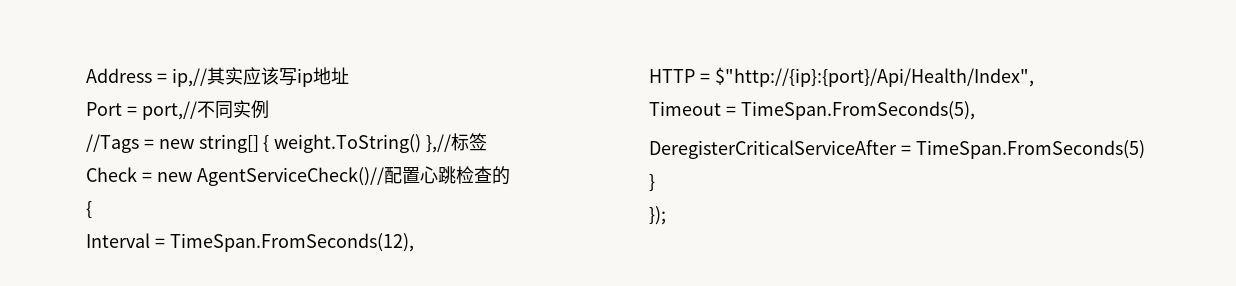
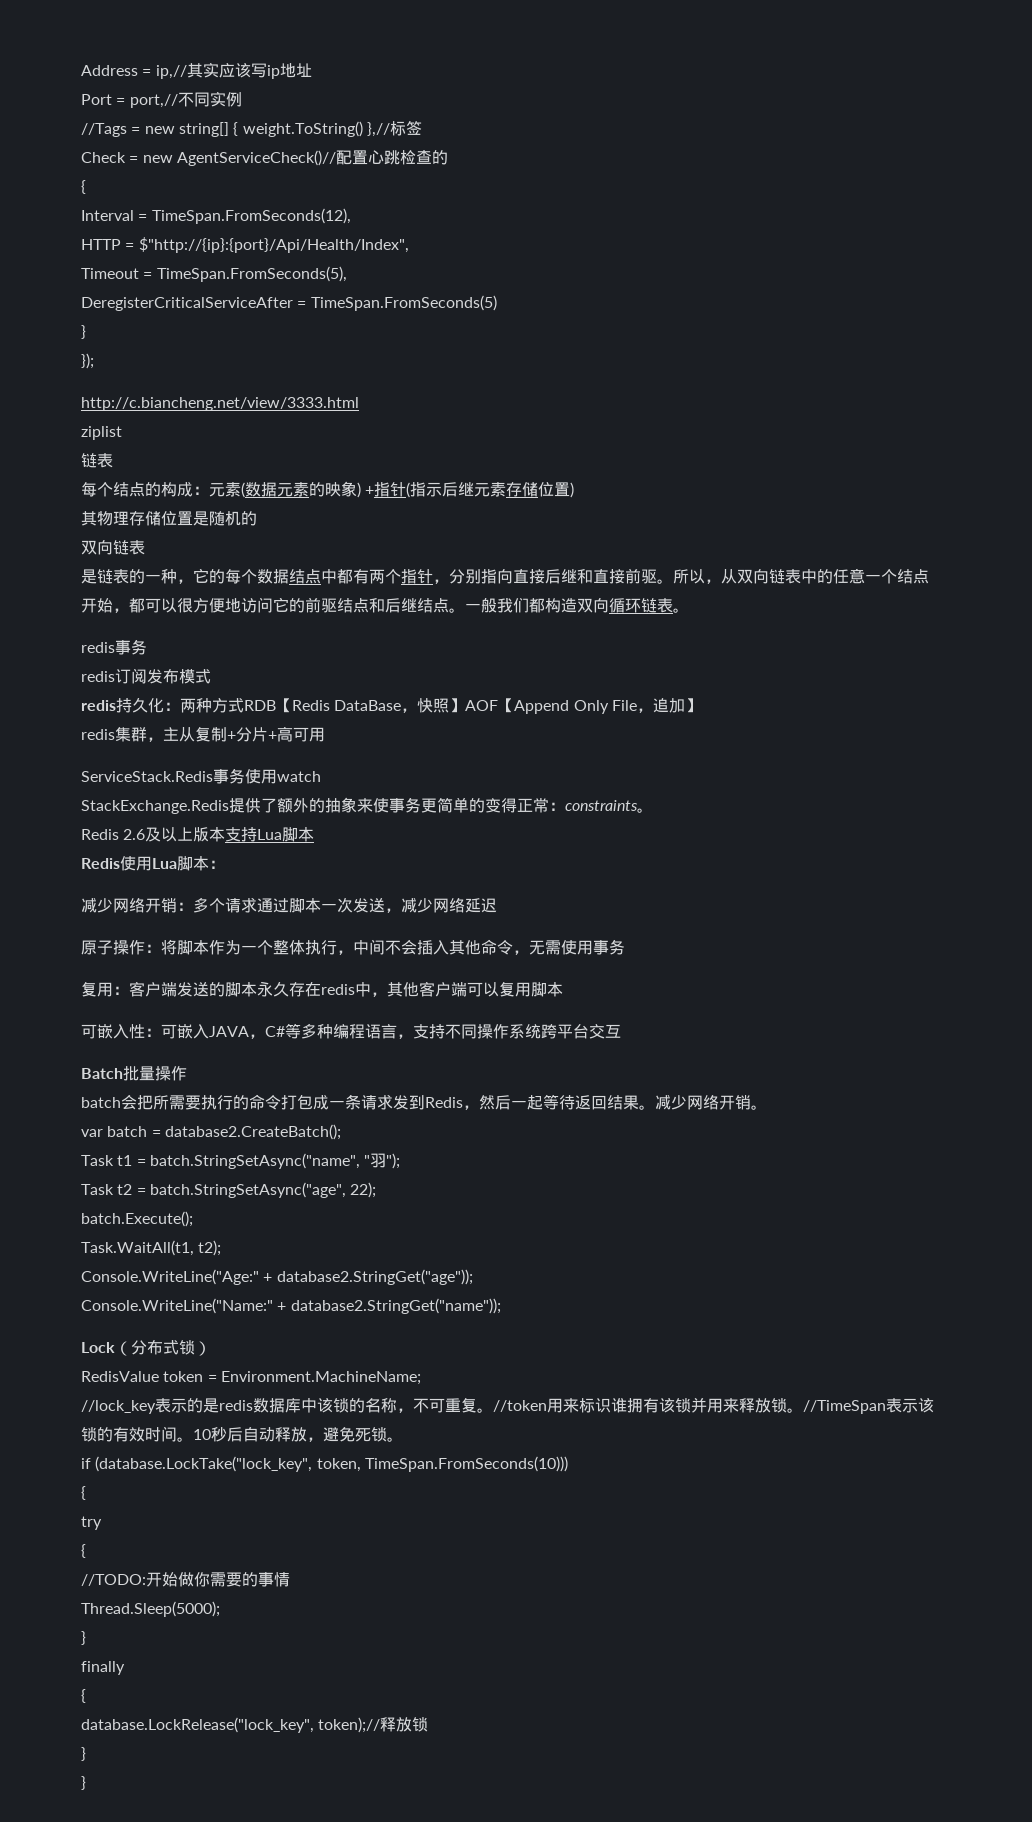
+ http://c.biancheng.net/view/3333.html
+ ziplist
+ 链表
+ 每个结点的构成：元素(数据元素的映象) +指针(指示后继元素存储位置)
+ 其物理存储位置是随机的
+ 双向链表
+ 是链表的一种，它的每个数据结点中都有两个指针，分别指向直接后继和直接前驱。所以，从双向链表中的任意一个结点开始，都可以很方便地访问它的前驱结点和后继结点。一般我们都构造双向循环链表。
+ redis事务
+ redis订阅发布模式
+ redis持久化：两种方式RDB【Redis DataBase，快照】AOF【Append Only File，追加】
+ redis集群，主从复制+分片+高可用
+ ServiceStack.Redis事务使用watch
+ StackExchange.Redis提供了额外的抽象来使事务更简单的变得正常：constraints。
+ Redis 2.6及以上版本支持Lua脚本
+ Redis使用Lua脚本：
+ 减少网络开销：多个请求通过脚本一次发送，减少网络延迟
+ 原子操作：将脚本作为一个整体执行，中间不会插入其他命令，无需使用事务
+ 复用：客户端发送的脚本永久存在redis中，其他客户端可以复用脚本
+ 可嵌入性：可嵌入JAVA，C#等多种编程语言，支持不同操作系统跨平台交互
+ Batch批量操作
+ batch会把所需要执行的命令打包成一条请求发到Redis，然后一起等待返回结果。减少网络开销。
+ var batch = database2.CreateBatch();
+ Task t1 = batch.StringSetAsync("name", "羽");
+ Task t2 = batch.StringSetAsync("age", 22);
+ batch.Execute();
+ Task.WaitAll(t1, t2);
+ Console.WriteLine("Age:" + database2.StringGet("age"));
+ Console.WriteLine("Name:" + database2.StringGet("name"));
+ Lock（分布式锁）
+ RedisValue token = Environment.MachineName;
+ //lock_key表示的是redis数据库中该锁的名称，不可重复。//token用来标识谁拥有该锁并用来释放锁。//TimeSpan表示该锁的有效时间。10秒后自动释放，避免死锁。
+ if (database.LockTake("lock_key", token, TimeSpan.FromSeconds(10)))
+ {
+ try
+ {
+ //TODO:开始做你需要的事情
+ Thread.Sleep(5000);
+ }
+ finally
+ {
+ database.LockRelease("lock_key", token);//释放锁
+ }
+ }

